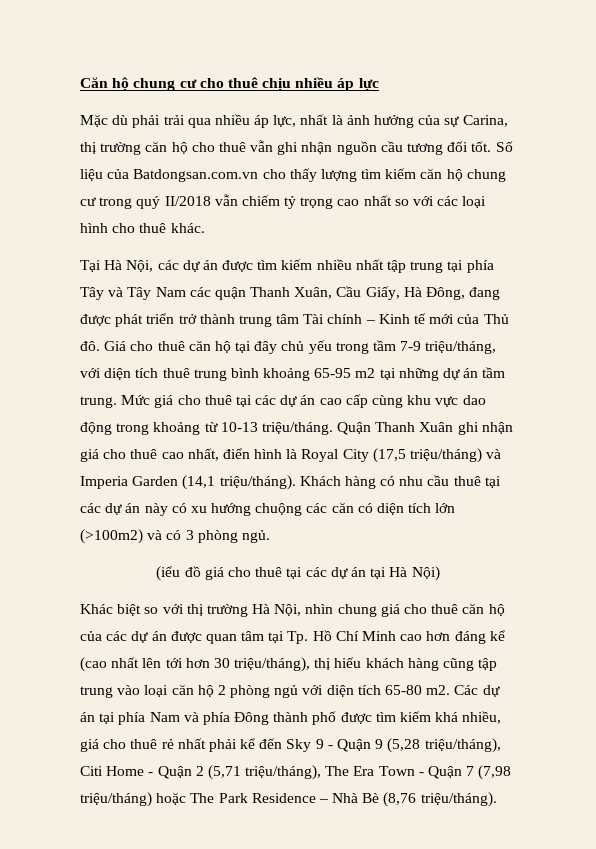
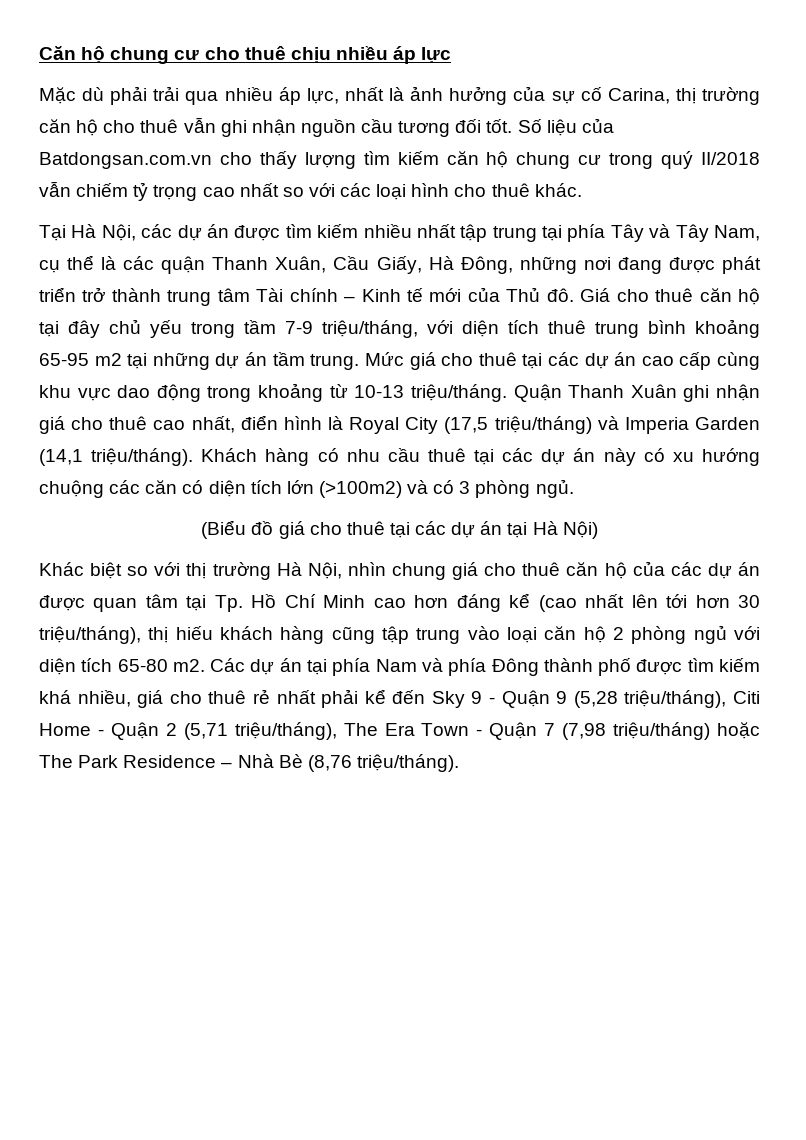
- Mặc dù phải trải qua nhiều áp lực, nhất là ảnh hưởng của sự Carina, thị trường căn hộ cho thuê vẫn ghi nhận nguồn cầu tương đối tốt.
+ Mặc dù phải trải qua nhiều áp lực, nhất là ảnh hưởng của sự cố Carina, thị trường căn hộ cho thuê vẫn ghi nhận nguồn cầu tương đối tốt.
- Tại Hà Nội, các dự án được tìm kiếm nhiều nhất tập trung tại phía Tây và Tây Nam các quận Thanh Xuân, Cầu Giấy, Hà Đông, đang được phát triển trở thành trung tâm Tài chính – Kinh tế mới của Thủ đô.
+ Tại Hà Nội, các dự án được tìm kiếm nhiều nhất tập trung tại phía Tây và Tây Nam, cụ thể là các quận Thanh Xuân, Cầu Giấy, Hà Đông, những nơi đang được phát triển trở thành trung tâm Tài chính – Kinh tế mới của Thủ đô.
- (iểu đồ giá cho thuê tại các dự án tại Hà Nội)
+ (Biểu đồ giá cho thuê tại các dự án tại Hà Nội)

